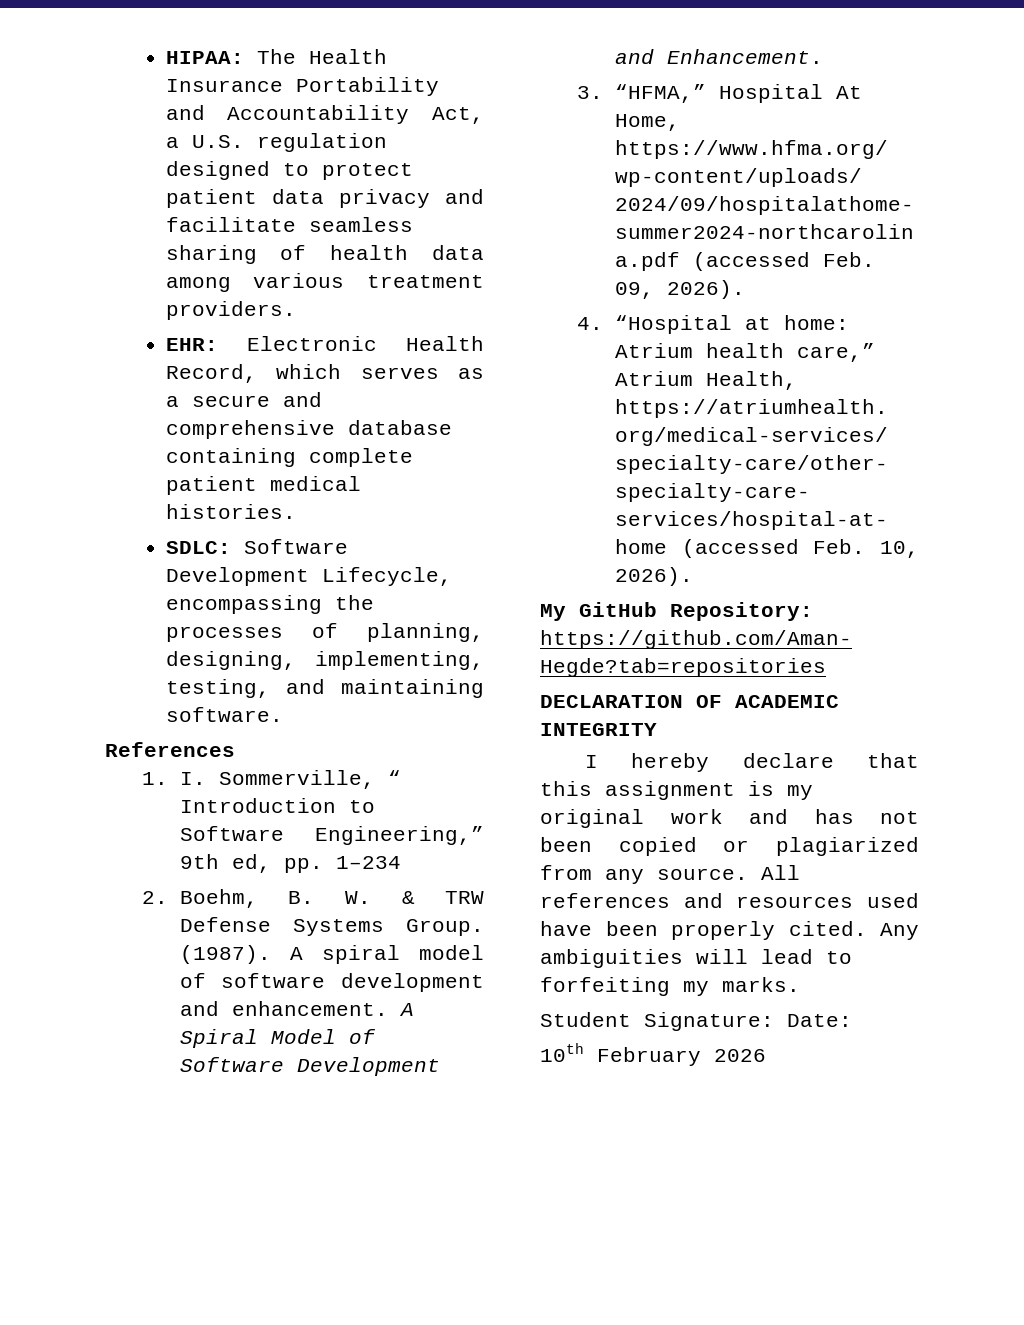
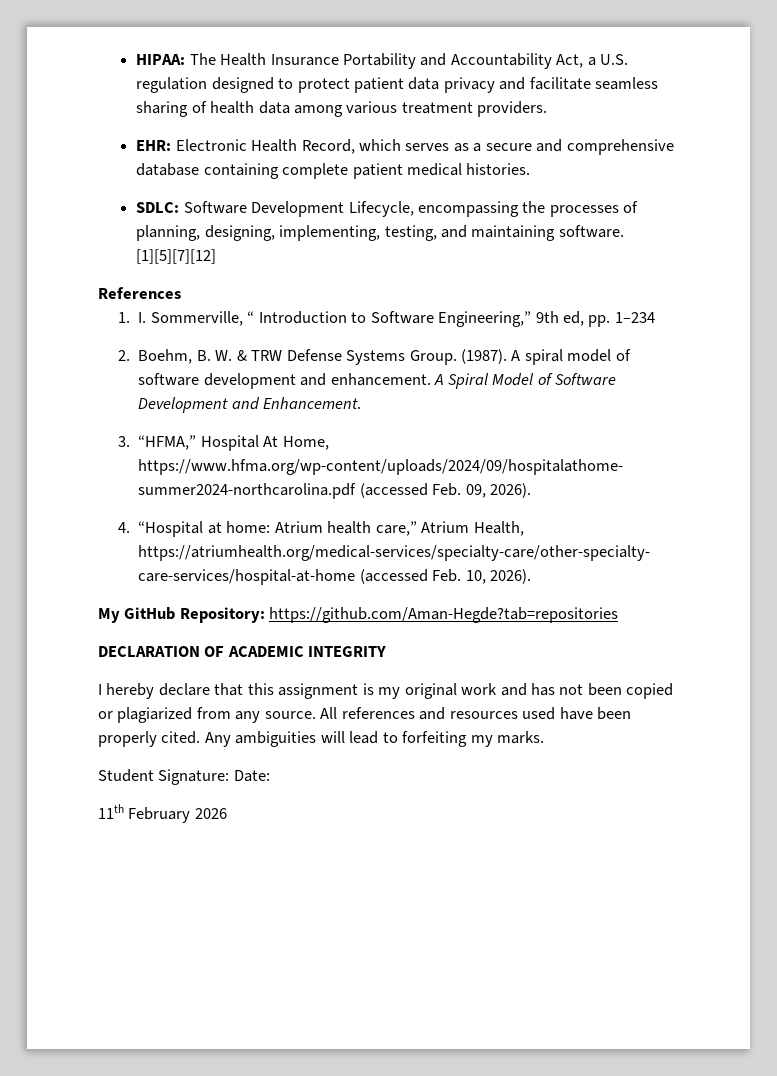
+ [1][5][7][12]
- 10th February 2026
+ 11th February 2026

